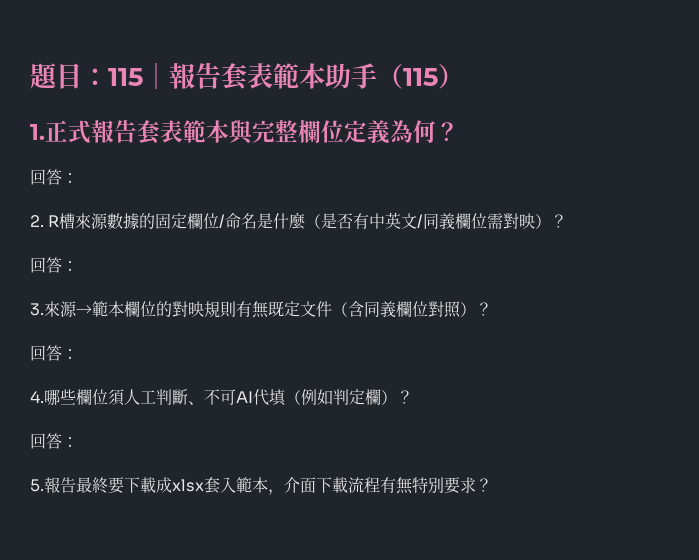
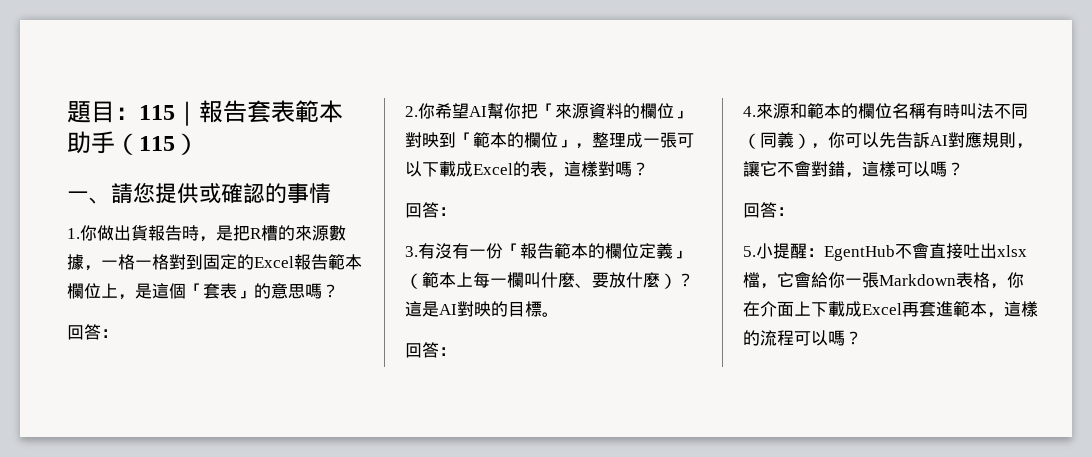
- 1.正式報告套表範本與完整欄位定義為何？
+ 一、請您提供或確認的事情
+ 1.你做出貨報告時，是把R槽的來源數據，一格一格對到固定的Excel報告範本欄位上，是這個「套表」的意思嗎？
  回答：
- 2. R槽來源數據的固定欄位/命名是什麼（是否有中英文/同義欄位需對映）？
+ 2.你希望AI幫你把「來源資料的欄位」對映到「範本的欄位」，整理成一張可以下載成Excel的表，這樣對嗎？
  回答：
- 3.來源→範本欄位的對映規則有無既定文件（含同義欄位對照）？
+ 3.有沒有一份「報告範本的欄位定義」（範本上每一欄叫什麼、要放什麼）？這是AI對映的目標。
  回答：
- 4.哪些欄位須人工判斷、不可AI代填（例如判定欄）？
+ 4.來源和範本的欄位名稱有時叫法不同（同義），你可以先告訴AI對應規則，讓它不會對錯，這樣可以嗎？
  回答：
- 5.報告最終要下載成xlsx套入範本，介面下載流程有無特別要求？
+ 5.小提醒：EgentHub不會直接吐出xlsx檔，它會給你一張Markdown表格，你在介面上下載成Excel再套進範本，這樣的流程可以嗎？

